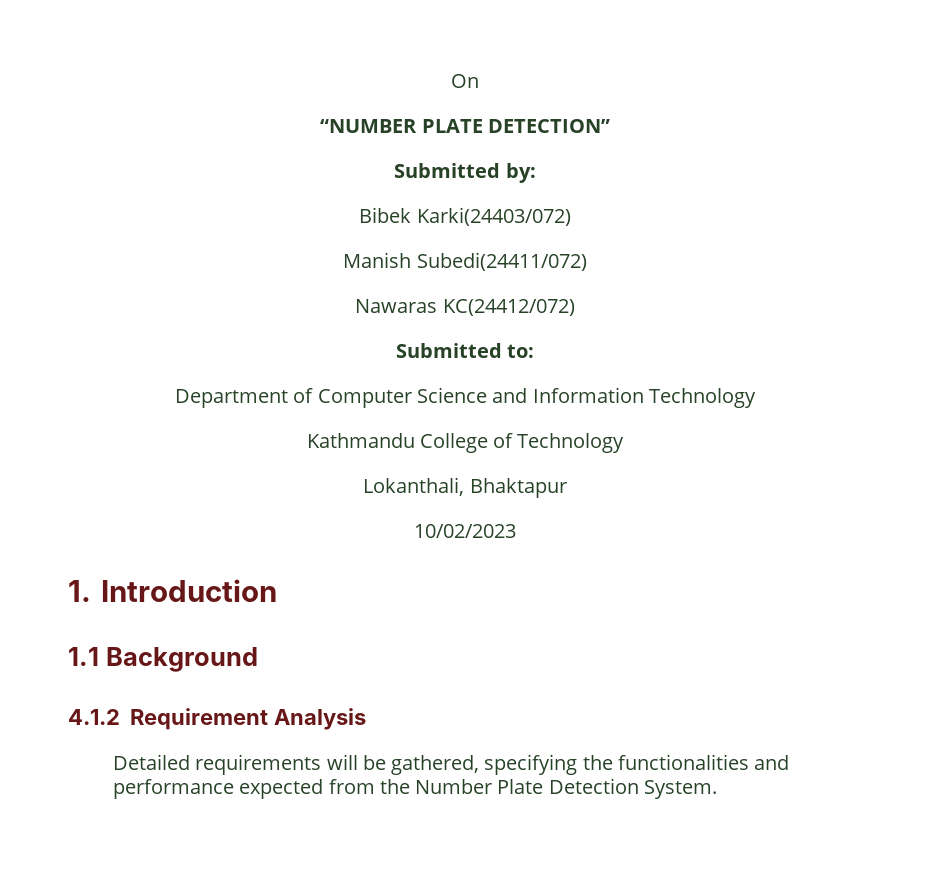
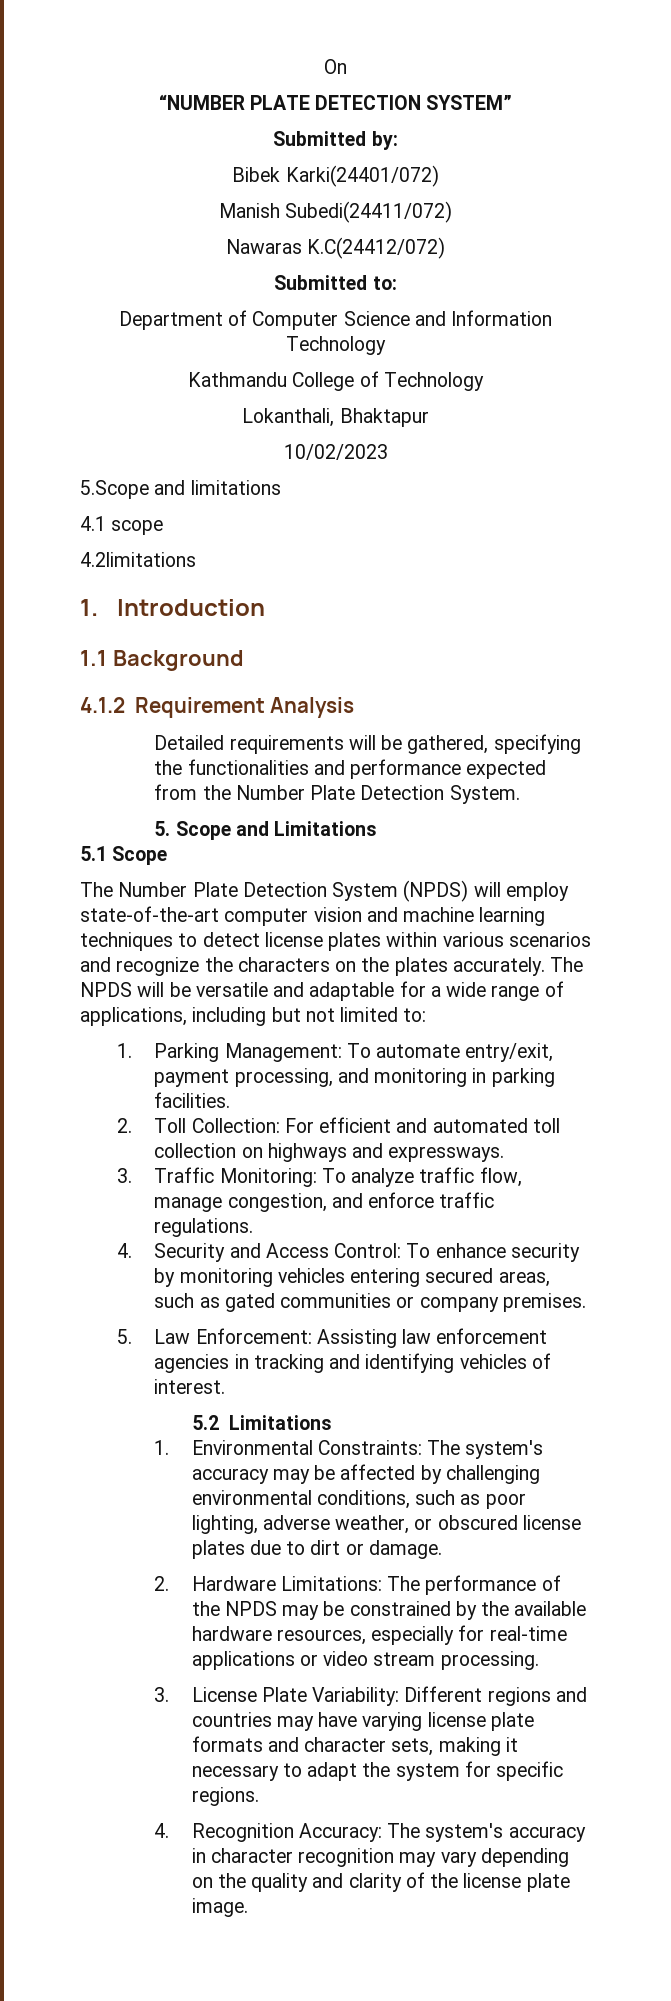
- “NUMBER PLATE DETECTION”
+ “NUMBER PLATE DETECTION SYSTEM”
- Bibek Karki(24403/072)
+ Bibek Karki(24401/072)
- Nawaras KC(24412/072)
+ Nawaras K.C(24412/072)
+ 5.Scope and limitations
+ 4.1 scope
+ 4.2limitations
+ 5. Scope and Limitations
+ 5.1 Scope
+ The Number Plate Detection System (NPDS) will employ state-of-the-art computer vision and machine learning techniques to detect license plates within various scenarios and recognize the characters on the plates accurately. The NPDS will be versatile and adaptable for a wide range of applications, including but not limited to:
+ 1. Parking Management: To automate entry/exit, payment processing, and monitoring in parking facilities.
+ 2. Toll Collection: For efficient and automated toll collection on highways and expressways.
+ 3. Traffic Monitoring: To analyze traffic flow, manage congestion, and enforce traffic regulations.
+ 4. Security and Access Control: To enhance security by monitoring vehicles entering secured areas, such as gated communities or company premises.
+ 5. Law Enforcement: Assisting law enforcement agencies in tracking and identifying vehicles of interest.
+ 5.2 Limitations
+ 1. Environmental Constraints: The system's accuracy may be affected by challenging environmental conditions, such as poor lighting, adverse weather, or obscured license plates due to dirt or damage.
+ 2. Hardware Limitations: The performance of the NPDS may be constrained by the available hardware resources, especially for real-time applications or video stream processing.
+ 3. License Plate Variability: Different regions and countries may have varying license plate formats and character sets, making it necessary to adapt the system for specific regions.
+ 4. Recognition Accuracy: The system's accuracy in character recognition may vary depending on the quality and clarity of the license plate image.

